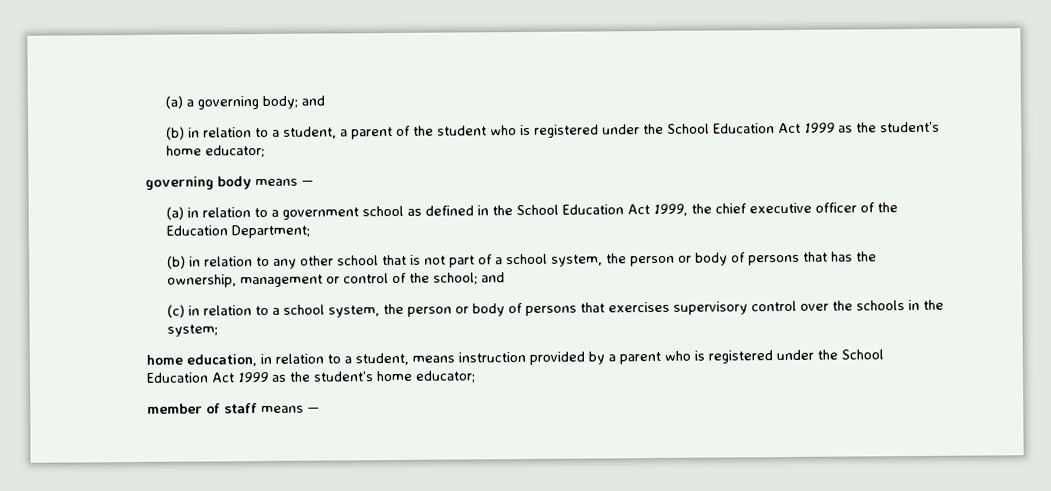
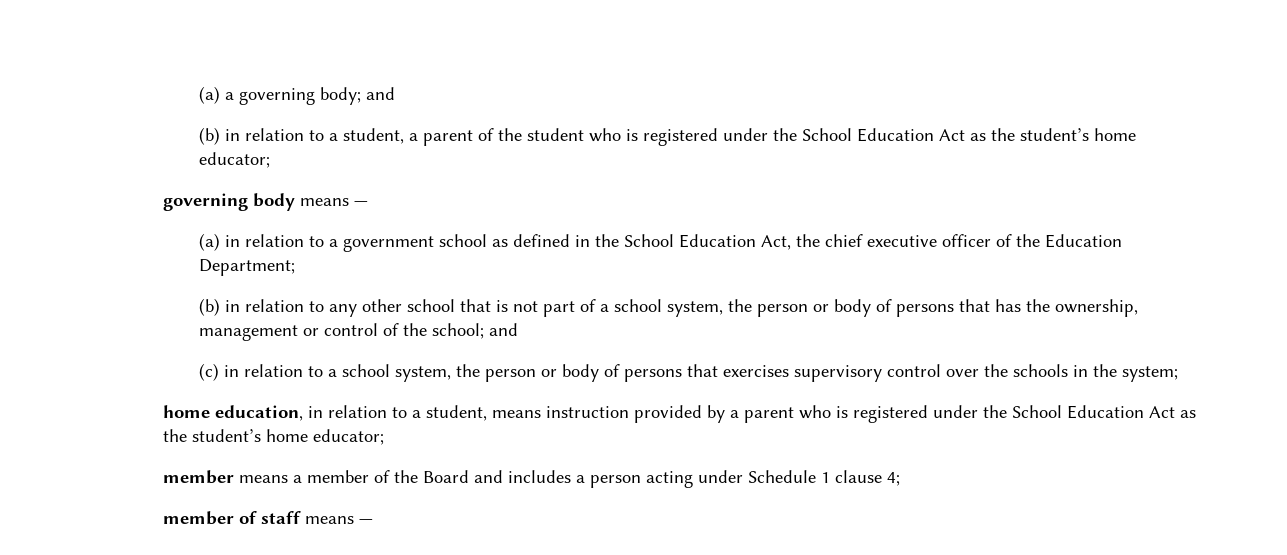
- (b) in relation to a student, a parent of the student who is registered under the School Education Act 1999 as the student’s home educator;
+ (b) in relation to a student, a parent of the student who is registered under the School Education Act as the student’s home educator;
- (a) in relation to a government school as defined in the School Education Act 1999, the chief executive officer of the Education Department;
+ (a) in relation to a government school as defined in the School Education Act, the chief executive officer of the Education Department;
- home education, in relation to a student, means instruction provided by a parent who is registered under the School Education Act 1999 as the student’s home educator;
+ home education, in relation to a student, means instruction provided by a parent who is registered under the School Education Act as the student’s home educator;
+ member means a member of the Board and includes a person acting under Schedule 1 clause 4;

